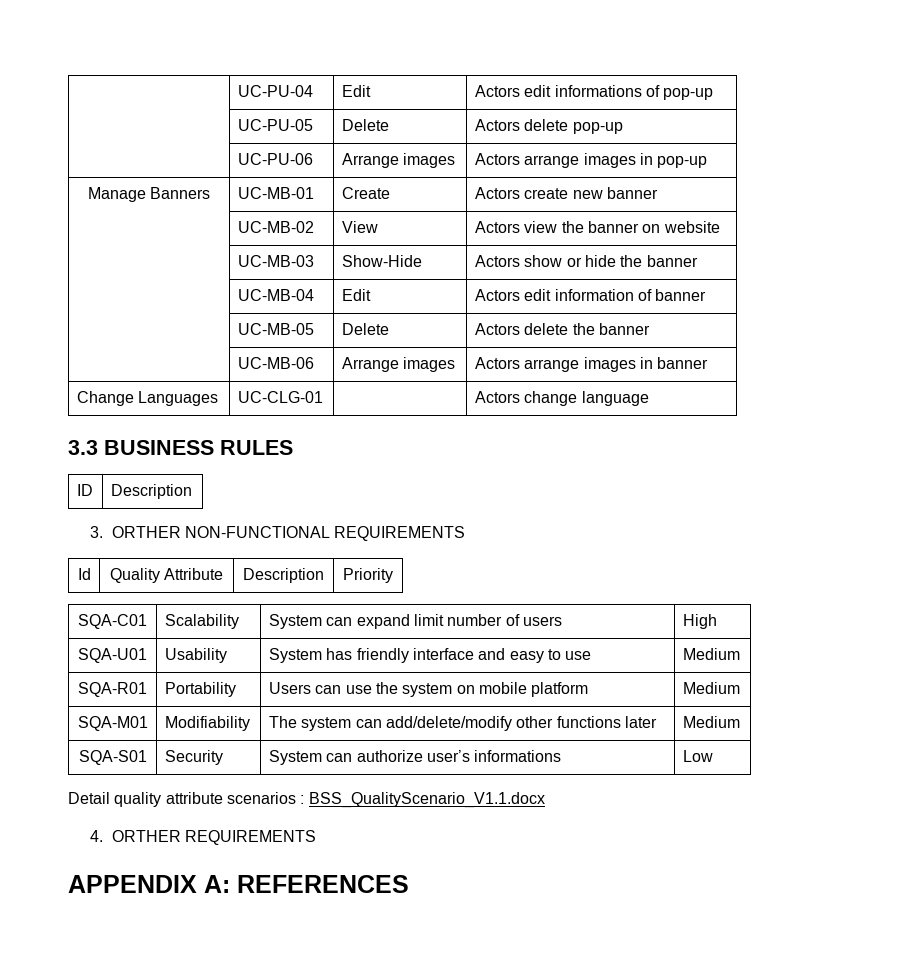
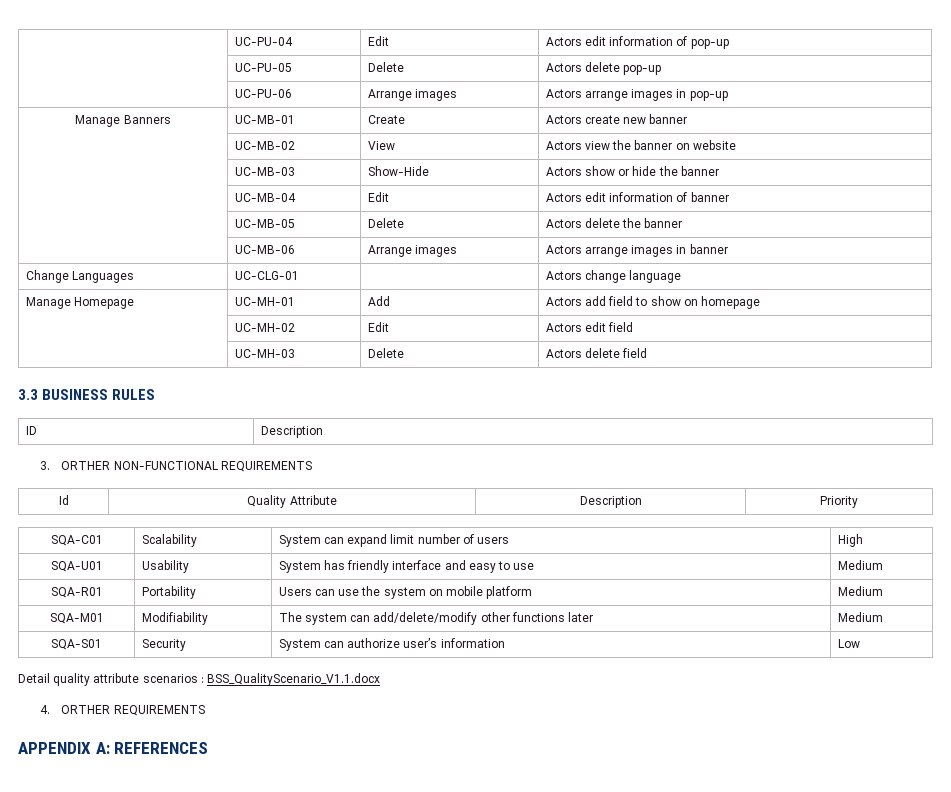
- | UC-PU-04 | Edit | Actors edit informations of pop-up
+ | UC-PU-04 | Edit | Actors edit information of pop-up
+ Manage Homepage | UC-MH-01 | Add | Actors add field to show on homepage
+ | UC-MH-02 | Edit | Actors edit field
+ | UC-MH-03 | Delete | Actors delete field
- SQA-S01 | Security | System can authorize user’s informations | Low
+ SQA-S01 | Security | System can authorize user’s information | Low

